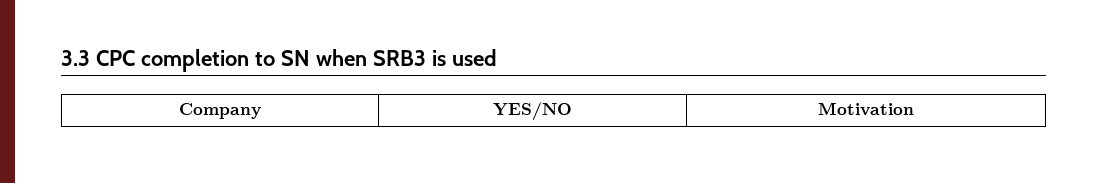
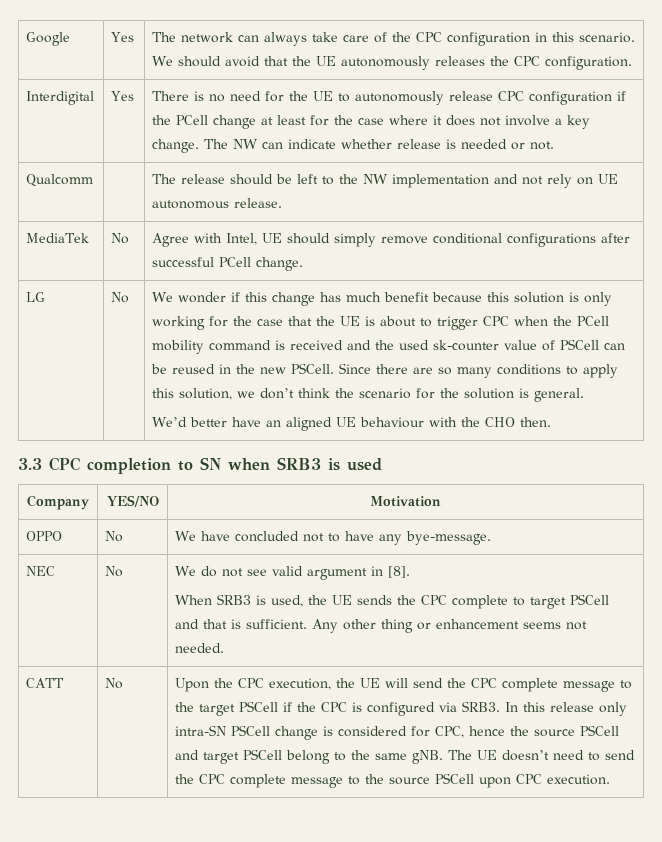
+ Google | Yes | The network can always take care of the CPC configuration in this scenario. We should avoid that the UE autonomously releases the CPC configuration.
+ Interdigital | Yes | There is no need for the UE to autonomously release CPC configuration if the PCell change at least for the case where it does not involve a key change. The NW can indicate whether release is needed or not.
+ Qualcomm | | The release should be left to the NW implementation and not rely on UE autonomous release.
+ MediaTek | No | Agree with Intel, UE should simply remove conditional configurations after successful PCell change.
+ LG | No | We wonder if this change has much benefit because this solution is only working for the case that the UE is about to trigger CPC when the PCell mobility command is received and the used sk-counter value of PSCell can be reused in the new PSCell. Since there are so many conditions to apply this solution, we don’t think the scenario for the solution is general.
+ We’d better have an aligned UE behaviour with the CHO then.
+ OPPO | No | We have concluded not to have any bye-message.
+ NEC | No | We do not see valid argument in [8].
+ When SRB3 is used, the UE sends the CPC complete to target PSCell and that is sufficient. Any other thing or enhancement seems not needed.
+ CATT | No | Upon the CPC execution, the UE will send the CPC complete message to the target PSCell if the CPC is configured via SRB3. In this release only intra-SN PSCell change is considered for CPC, hence the source PSCell and target PSCell belong to the same gNB. The UE doesn’t need to send the CPC complete message to the source PSCell upon CPC execution.

